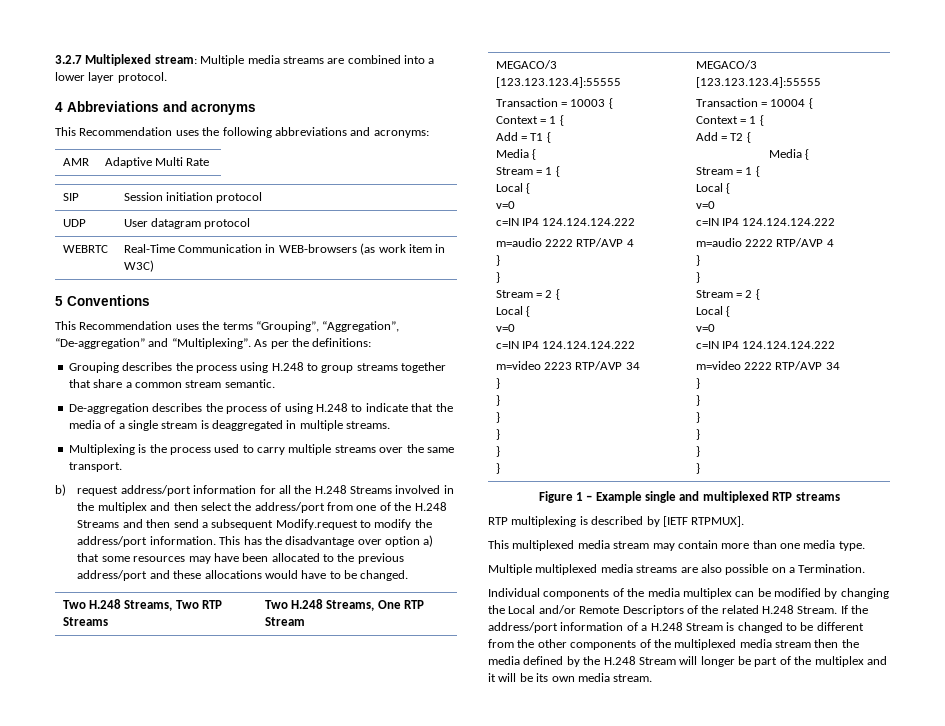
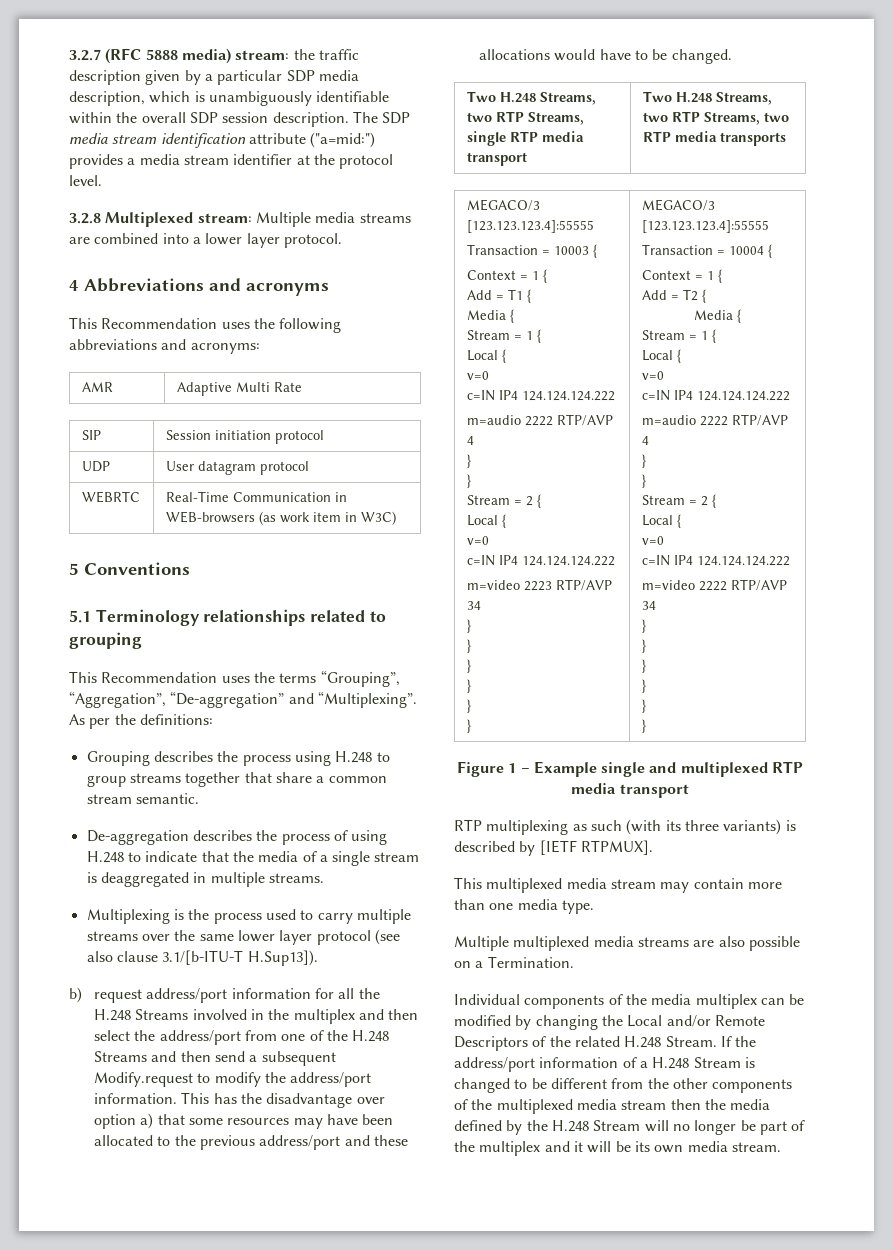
- 3.2.7 Multiplexed stream: Multiple media streams are combined into a lower layer protocol.
+ 3.2.7 (RFC 5888 media) stream: the traffic description given by a particular SDP media description, which is unambiguously identifiable within the overall SDP session description. The SDP media stream identification attribute ("a=mid:") provides a media stream identifier at the protocol level.
+ 3.2.8 Multiplexed stream: Multiple media streams are combined into a lower layer protocol.
+ 5.1 Terminology relationships related to grouping
- Multiplexing is the process used to carry multiple streams over the same transport.
+ Multiplexing is the process used to carry multiple streams over the same lower layer protocol (see also clause 3.1/[b-ITU-T H.Sup13]).
- Two H.248 Streams, Two RTP Streams | Two H.248 Streams, One RTP Stream
+ Two H.248 Streams, two RTP Streams, single RTP media transport | Two H.248 Streams, two RTP Streams, two RTP media transports
- Figure 1 – Example single and multiplexed RTP streams
+ Figure 1 – Example single and multiplexed RTP media transport
- RTP multiplexing is described by [IETF RTPMUX].
+ RTP multiplexing as such (with its three variants) is described by [IETF RTPMUX].
- If the address/port information of a H.248 Stream is changed to be different from the other components of the multiplexed media stream then the media defined by the H.248 Stream will longer be part of the multiplex and it will be its own media stream.
+ If the address/port information of a H.248 Stream is changed to be different from the other components of the multiplexed media stream then the media defined by the H.248 Stream will no longer be part of the multiplex and it will be its own media stream.

